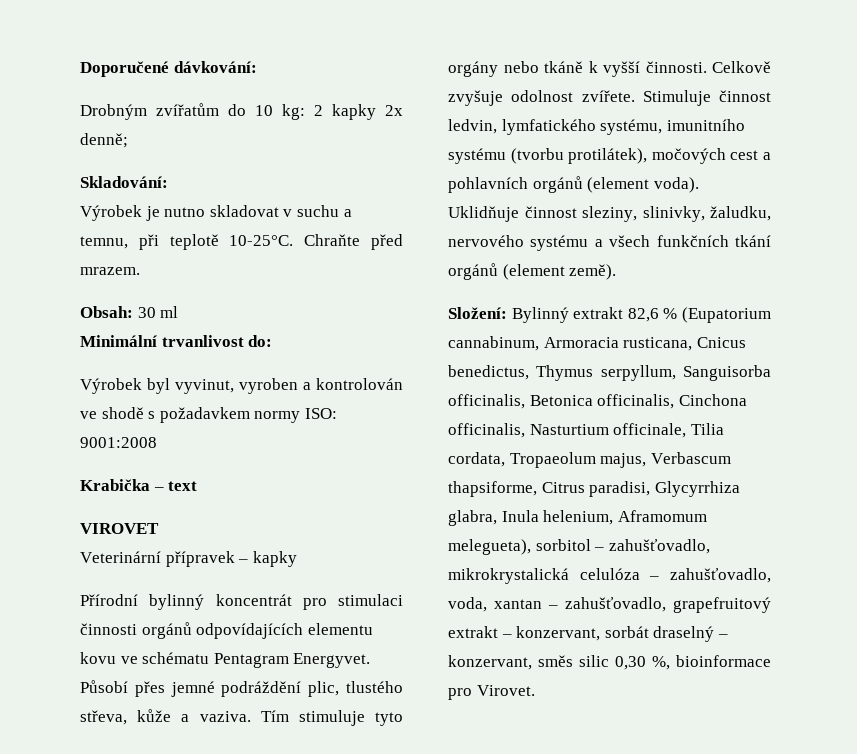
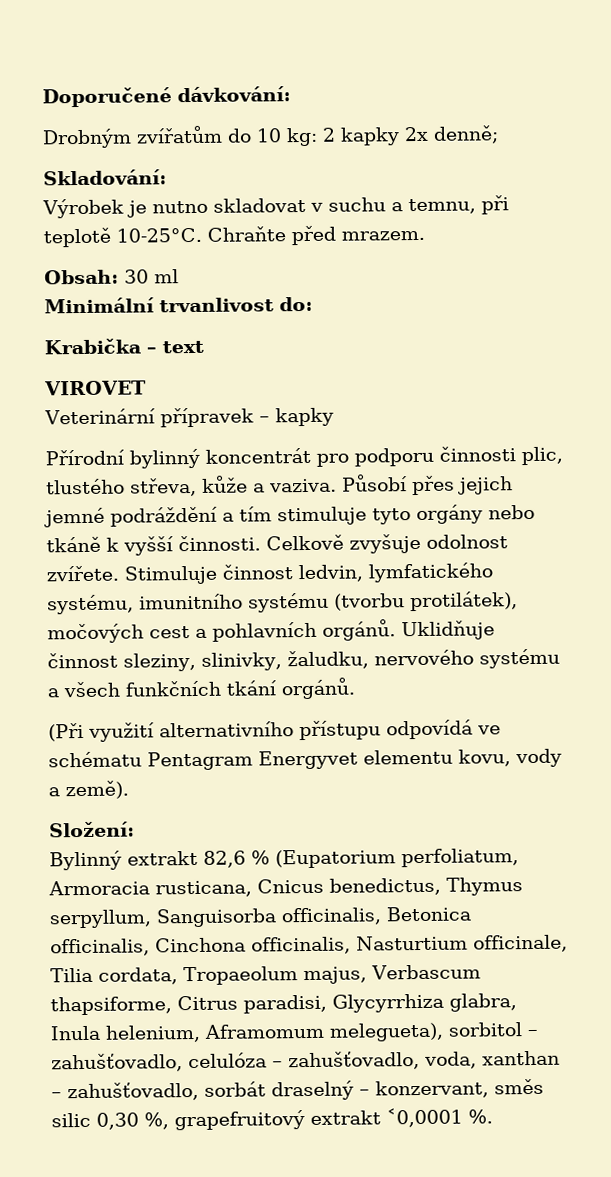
- Výrobek byl vyvinut, vyroben a kontrolován ve shodě s požadavkem normy ISO: 9001:2008
- Přírodní bylinný koncentrát pro stimulaci činnosti orgánů odpovídajících elementu kovu ve schématu Pentagram Energyvet. Působí přes jemné podráždění plic, tlustého střeva, kůže a vaziva.
+ Přírodní bylinný koncentrát pro podporu činnosti plic, tlustého střeva, kůže a vaziva.
- Tím stimuluje tyto orgány nebo tkáně k vyšší činnosti.
+ Působí přes jejich jemné podráždění a tím stimuluje tyto orgány nebo tkáně k vyšší činnosti.
- Stimuluje činnost ledvin, lymfatického systému, imunitního systému (tvorbu protilátek), močových cest a pohlavních orgánů (element voda).
+ Stimuluje činnost ledvin, lymfatického systému, imunitního systému (tvorbu protilátek), močových cest a pohlavních orgánů.
- Uklidňuje činnost sleziny, slinivky, žaludku, nervového systému a všech funkčních tkání orgánů (element země).
+ Uklidňuje činnost sleziny, slinivky, žaludku, nervového systému a všech funkčních tkání orgánů.
+ (Při využití alternativního přístupu odpovídá ve schématu Pentagram Energyvet elementu kovu, vody a země).
- Složení: Bylinný extrakt 82,6 % (Eupatorium cannabinum, Armoracia rusticana, Cnicus benedictus, Thymus serpyllum, Sanguisorba officinalis, Betonica officinalis, Cinchona officinalis, Nasturtium officinale, Tilia cordata, Tropaeolum majus, Verbascum thapsiforme, Citrus paradisi, Glycyrrhiza glabra, Inula helenium, Aframomum melegueta), sorbitol – zahušťovadlo, mikrokrystalická celulóza – zahušťovadlo, voda, xantan – zahušťovadlo, grapefruitový extrakt – konzervant, sorbát draselný – konzervant, směs silic 0,30 %, bioinformace pro Virovet.
+ Složení:
+ Bylinný extrakt 82,6 % (Eupatorium perfoliatum, Armoracia rusticana, Cnicus benedictus, Thymus serpyllum, Sanguisorba officinalis, Betonica officinalis, Cinchona officinalis, Nasturtium officinale, Tilia cordata, Tropaeolum majus, Verbascum thapsiforme, Citrus paradisi, Glycyrrhiza glabra, Inula helenium, Aframomum melegueta), sorbitol – zahušťovadlo, celulóza – zahušťovadlo, voda, xanthan – zahušťovadlo, sorbát draselný – konzervant, směs silic 0,30 %, grapefruitový extrakt ˂0,0001 %.

